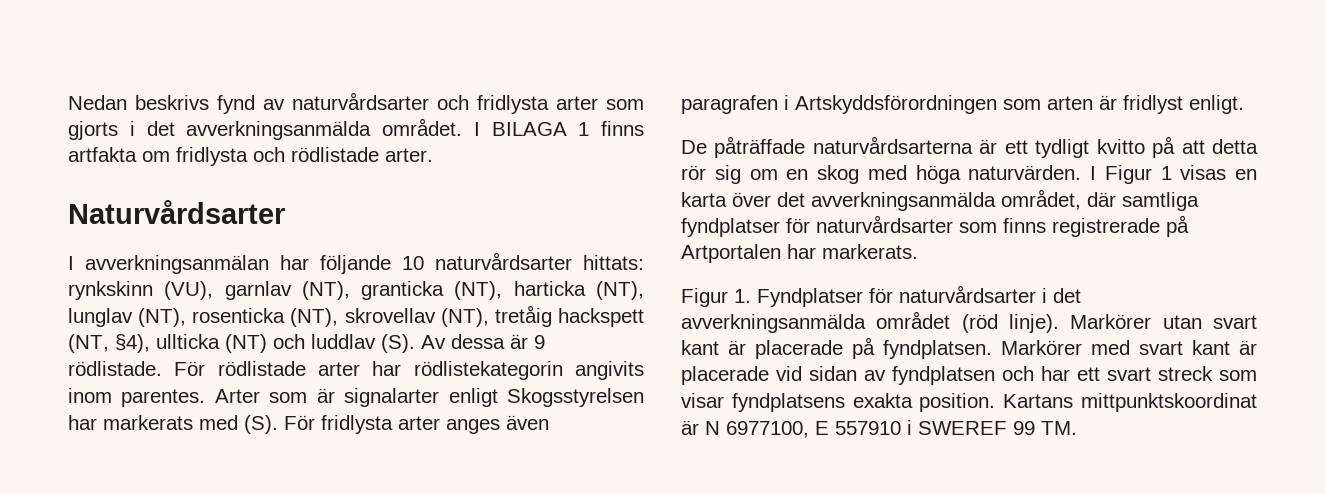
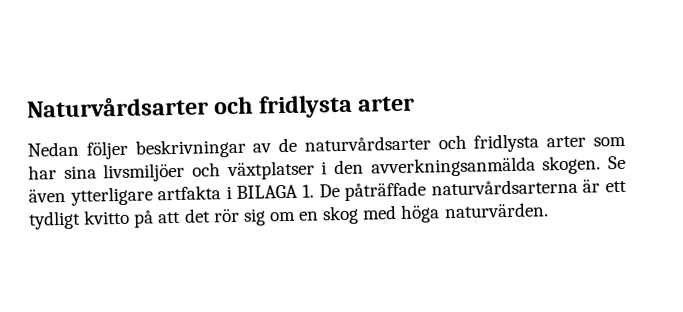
- Nedan beskrivs fynd av naturvårdsarter och fridlysta arter som gjorts i det avverkningsanmälda området. I BILAGA 1 finns artfakta om fridlysta och rödlistade arter.
- Naturvårdsarter
- I avverkningsanmälan har följande 10 naturvårdsarter hittats: rynkskinn (VU), garnlav (NT), granticka (NT), harticka (NT), lunglav (NT), rosenticka (NT), skrovellav (NT), tretåig hackspett (NT, §4), ullticka (NT) och luddlav (S). Av dessa är 9 rödlistade. För rödlistade arter har rödlistekategorin angivits inom parentes. Arter som är signalarter enligt Skogsstyrelsen har markerats med (S). För fridlysta arter anges även paragrafen i Artskyddsförordningen som arten är fridlyst enligt.
- De påträffade naturvårdsarterna är ett tydligt kvitto på att detta rör sig om en skog med höga naturvärden. I Figur 1 visas en karta över det avverkningsanmälda området, där samtliga fyndplatser för naturvårdsarter som finns registrerade på Artportalen har markerats.
- Figur 1. Fyndplatser för naturvårdsarter i det avverkningsanmälda området (röd linje). Markörer utan svart kant är placerade på fyndplatsen. Markörer med svart kant är placerade vid sidan av fyndplatsen och har ett svart streck som visar fyndplatsens exakta position. Kartans mittpunktskoordinat är N 6977100, E 557910 i SWEREF 99 TM.
+ Naturvårdsarter och fridlysta arter
+ Nedan följer beskrivningar av de naturvårdsarter och fridlysta arter som har sina livsmiljöer och växtplatser i den avverkningsanmälda skogen. Se även ytterligare artfakta i BILAGA 1. De påträffade naturvårdsarterna är ett tydligt kvitto på att det rör sig om en skog med höga naturvärden.

